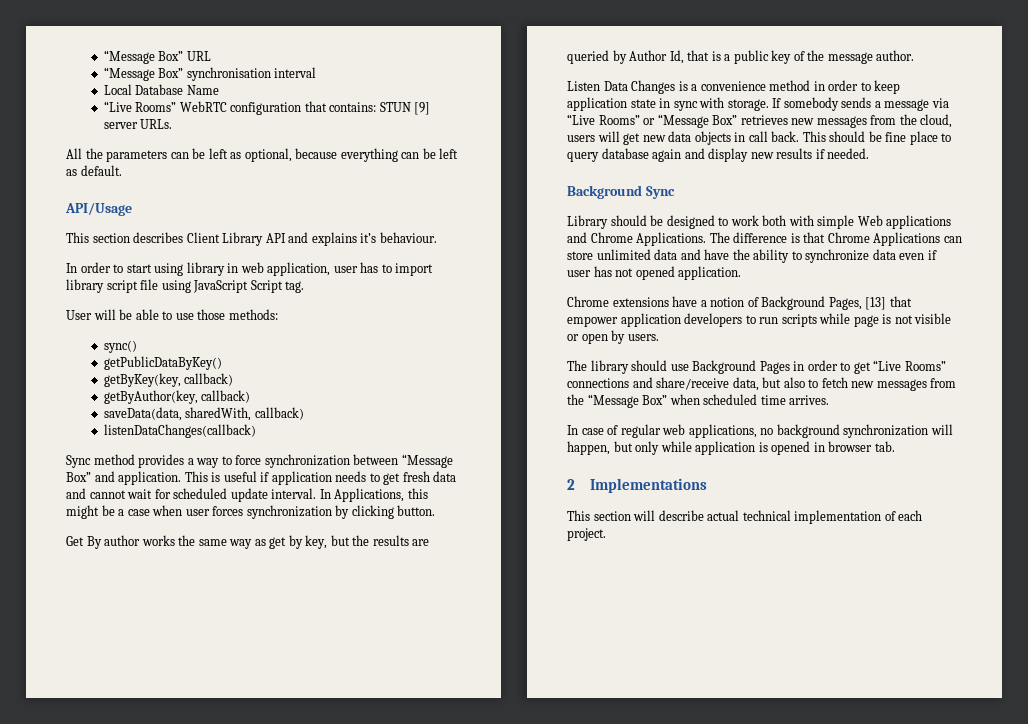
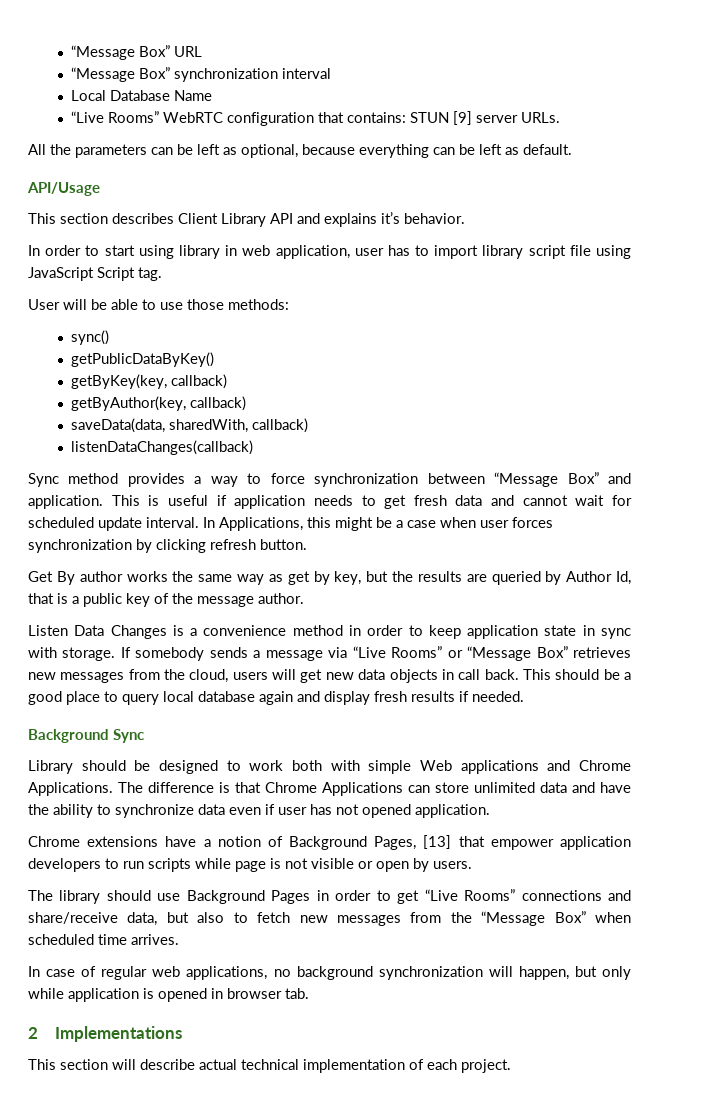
- “Message Box” synchronisation interval
+ “Message Box” synchronization interval
- This section describes Client Library API and explains it’s behaviour.
+ This section describes Client Library API and explains it’s behavior.
- In Applications, this might be a case when user forces synchronization by clicking button.
+ In Applications, this might be a case when user forces synchronization by clicking refresh button.
- This should be fine place to query database again and display new results if needed.
+ This should be a good place to query local database again and display fresh results if needed.

